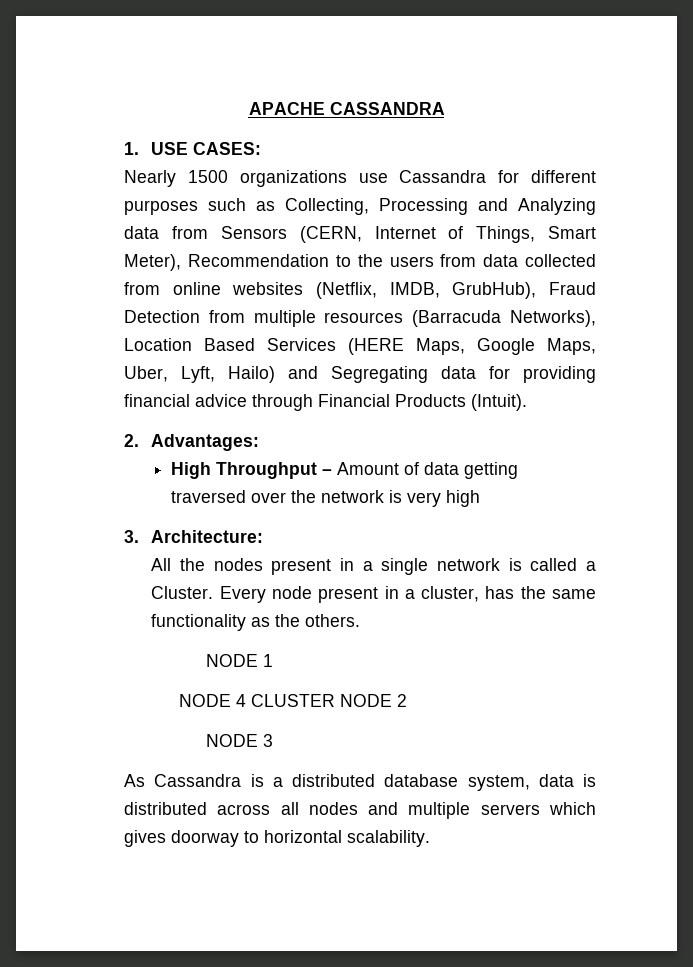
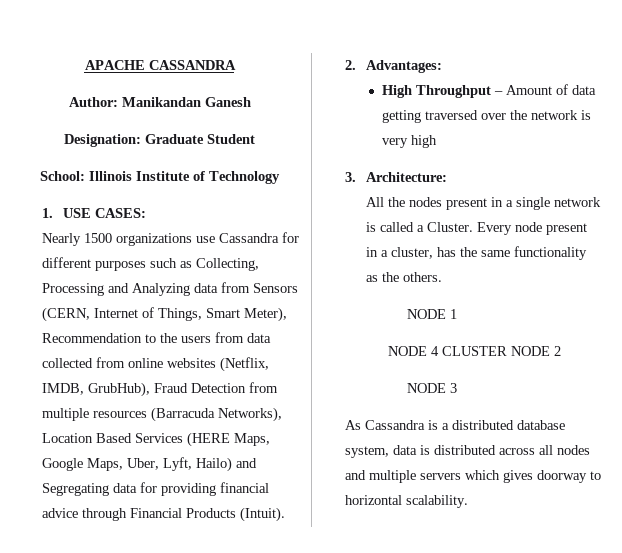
+ Author: Manikandan Ganesh
+ Designation: Graduate Student
+ School: Illinois Institute of Technology

